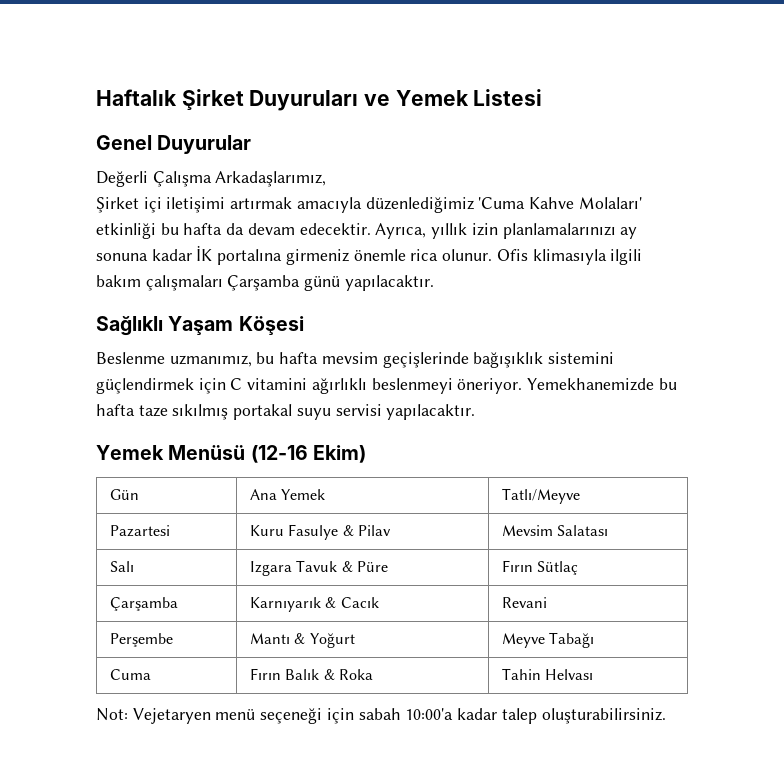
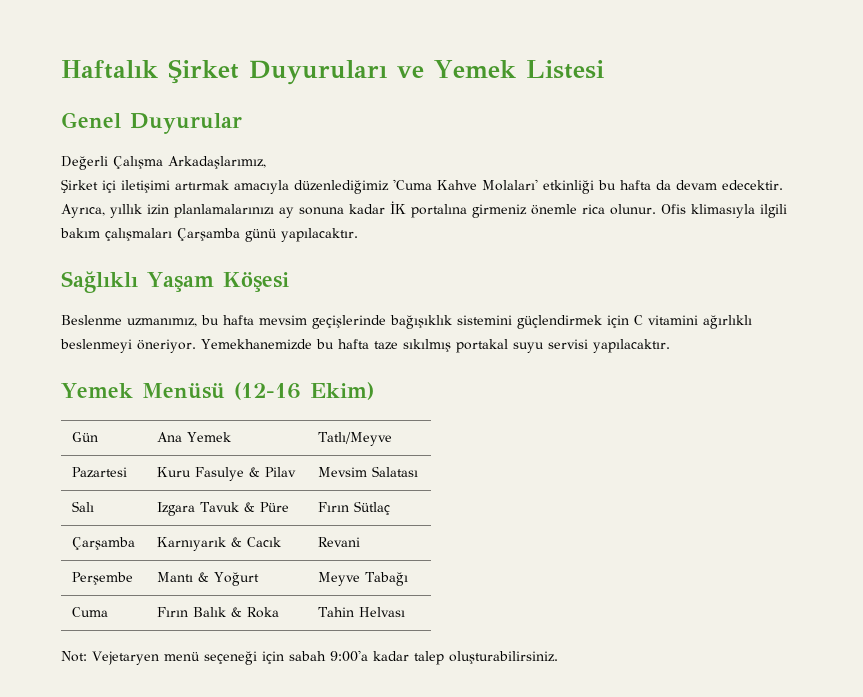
- Not: Vejetaryen menü seçeneği için sabah 10:00'a kadar talep oluşturabilirsiniz.
+ Not: Vejetaryen menü seçeneği için sabah 9:00'a kadar talep oluşturabilirsiniz.

